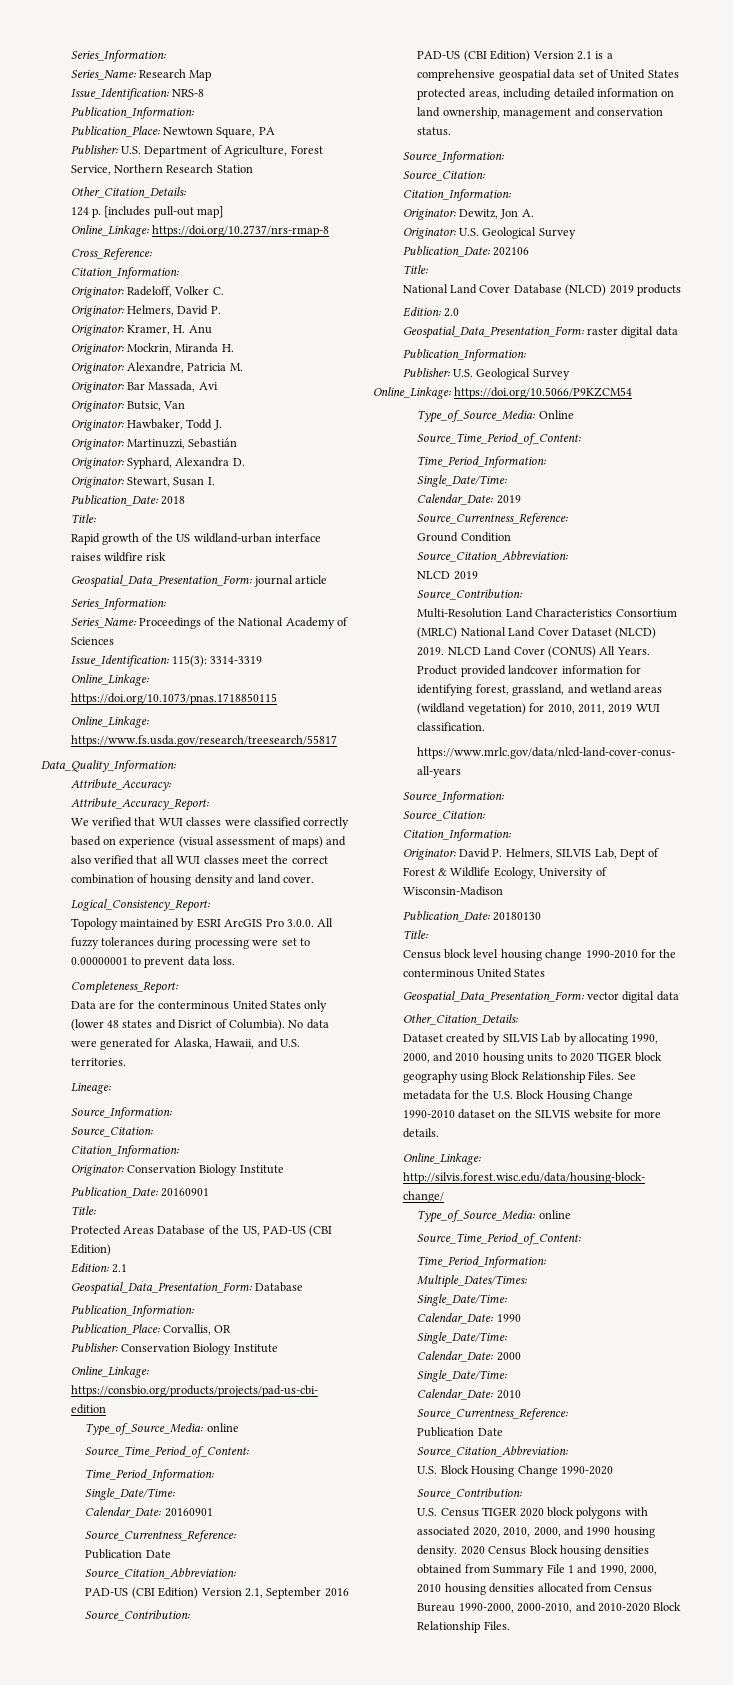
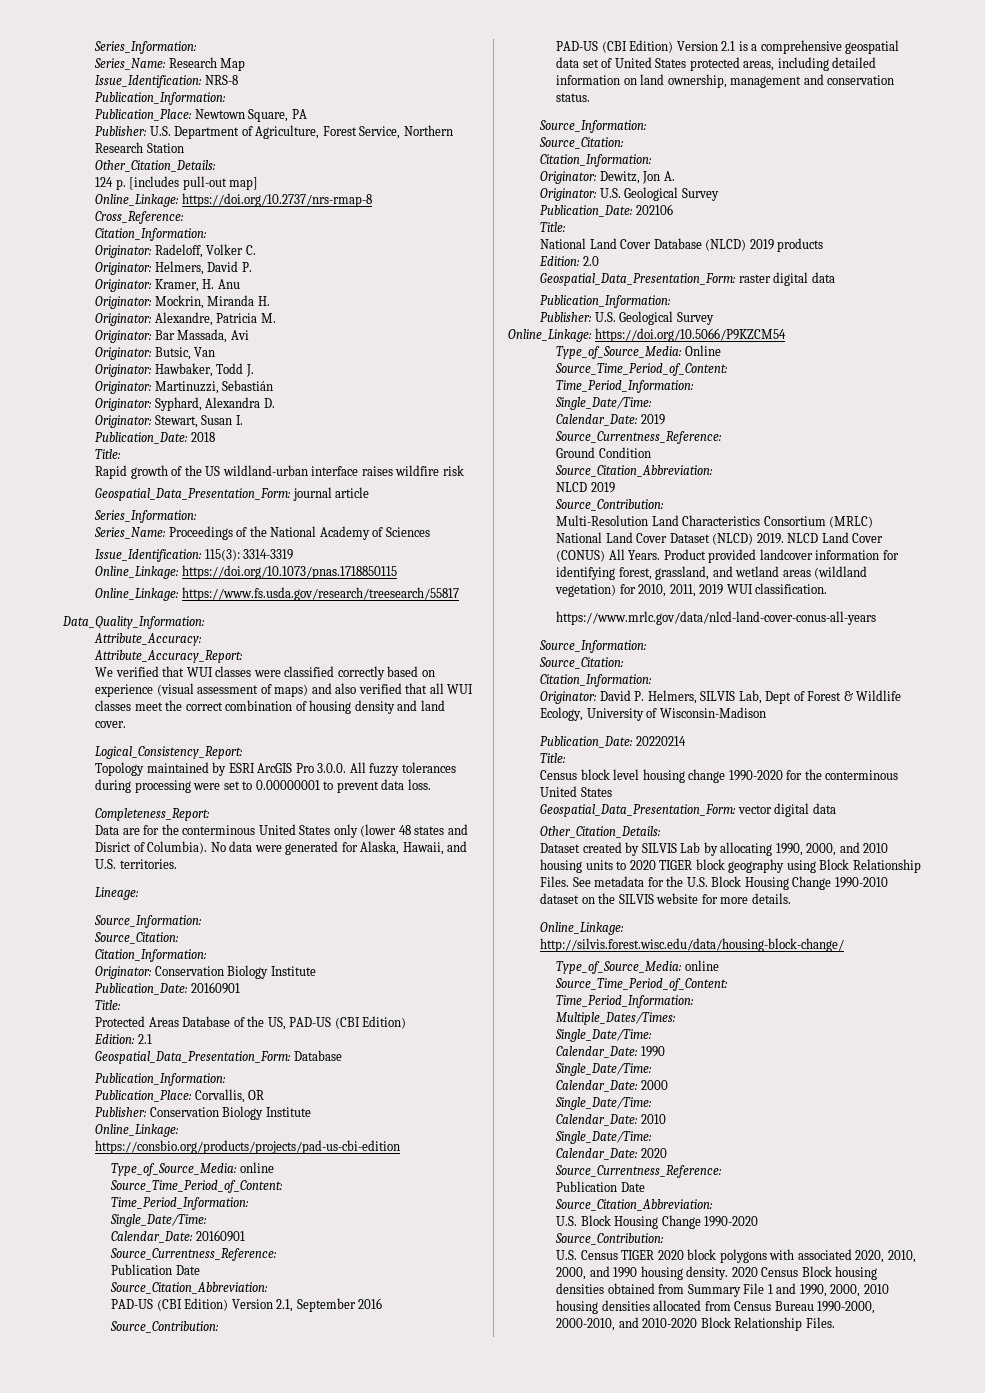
- Publication_Date: 20180130
+ Publication_Date: 20220214
- Census block level housing change 1990-2010 for the conterminous United States
+ Census block level housing change 1990-2020 for the conterminous United States
  Calendar_Date: 2010
+ Single_Date/Time:
+ Calendar_Date: 2020

